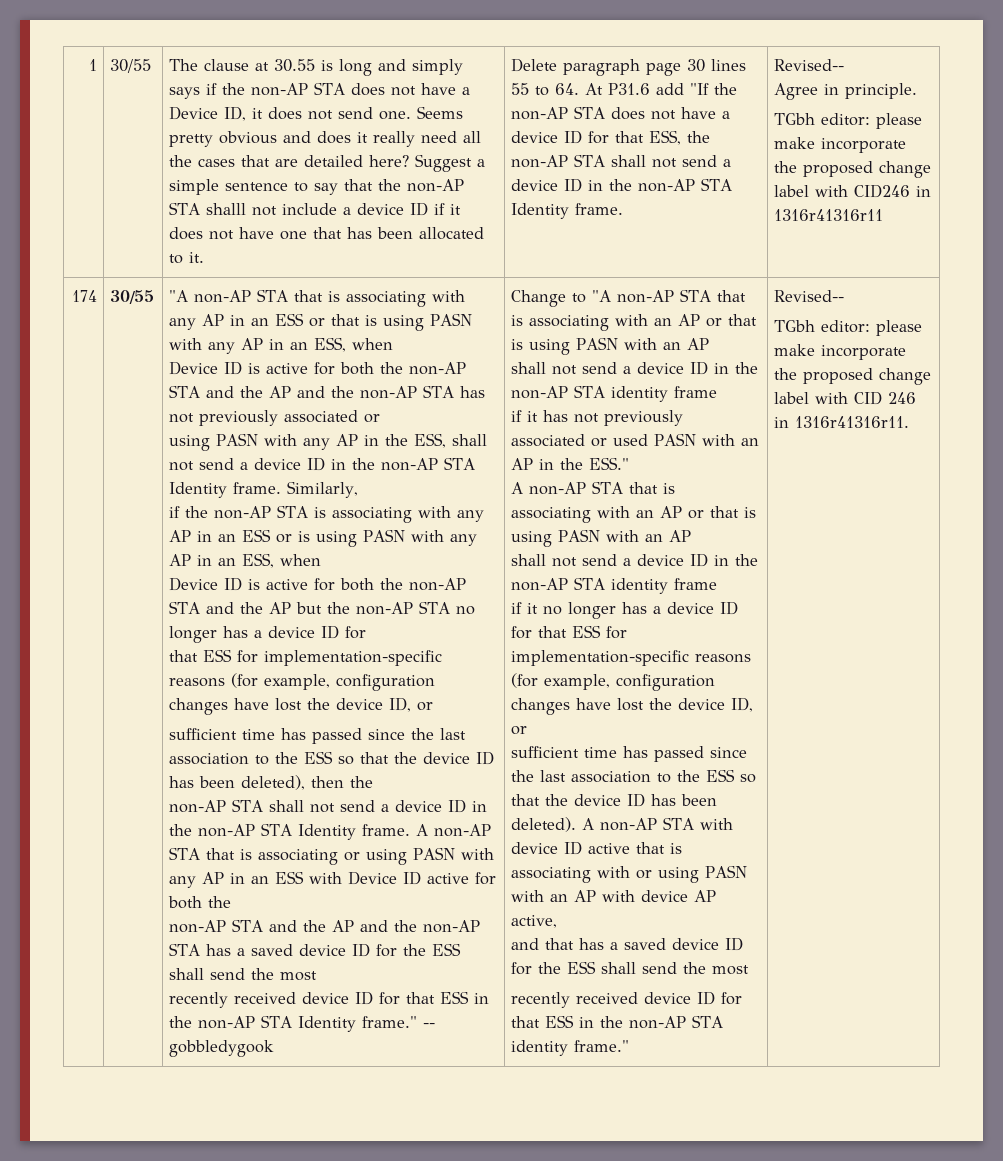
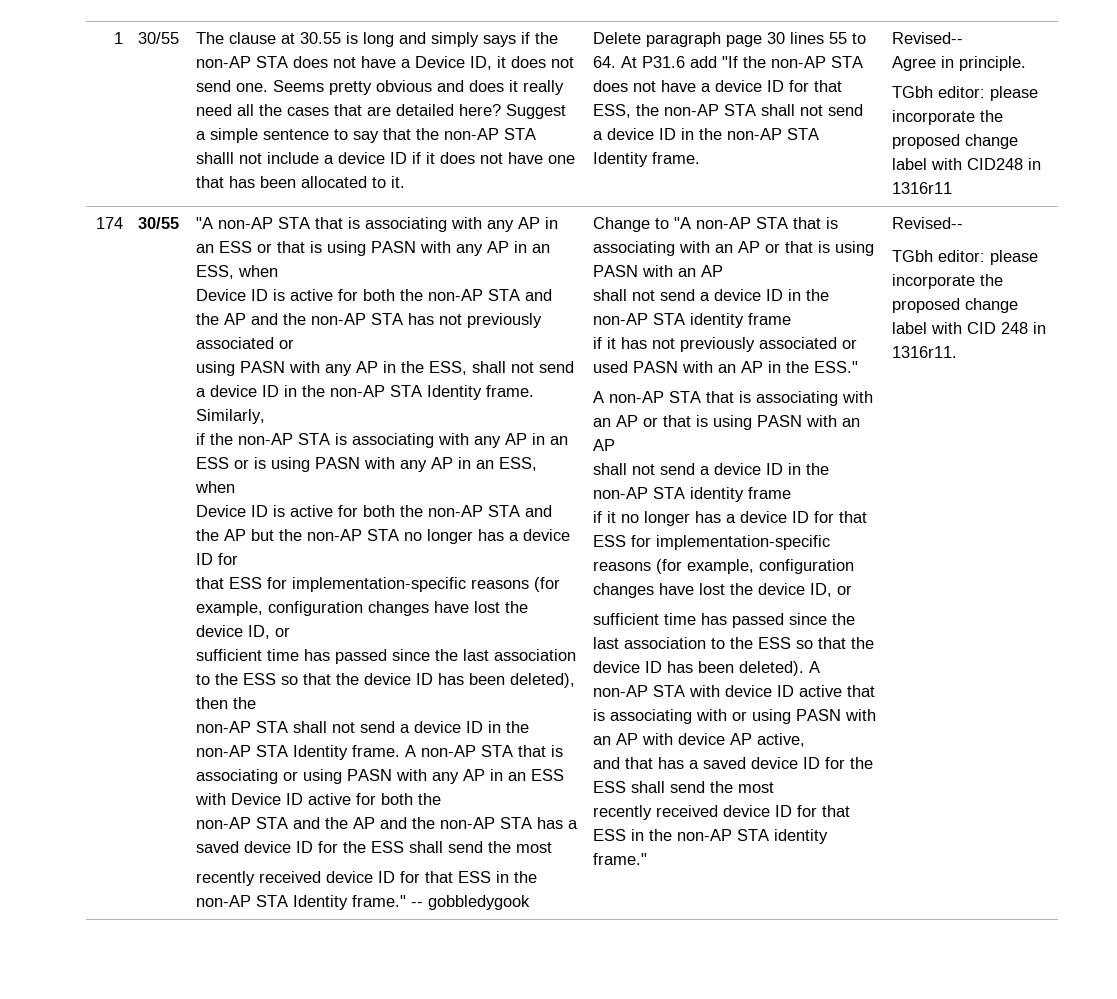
- TGbh editor: please make incorporate the proposed change label with CID246 in 1316r41316r11
+ TGbh editor: please incorporate the proposed change label with CID248 in 1316r11
- TGbh editor: please make incorporate the proposed change label with CID 246 in 1316r41316r11.
+ TGbh editor: please incorporate the proposed change label with CID 248 in 1316r11.

